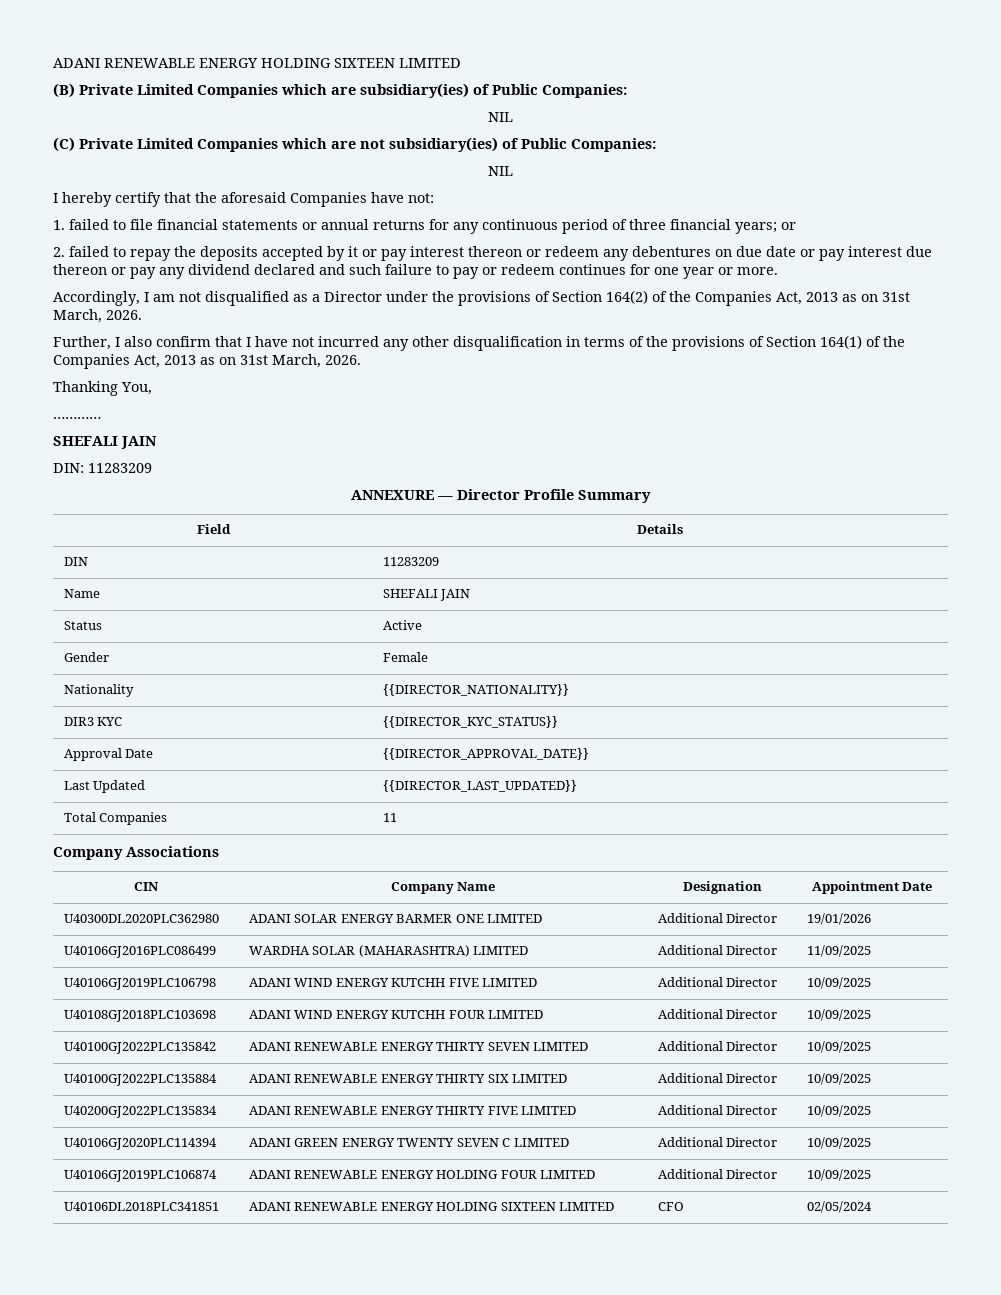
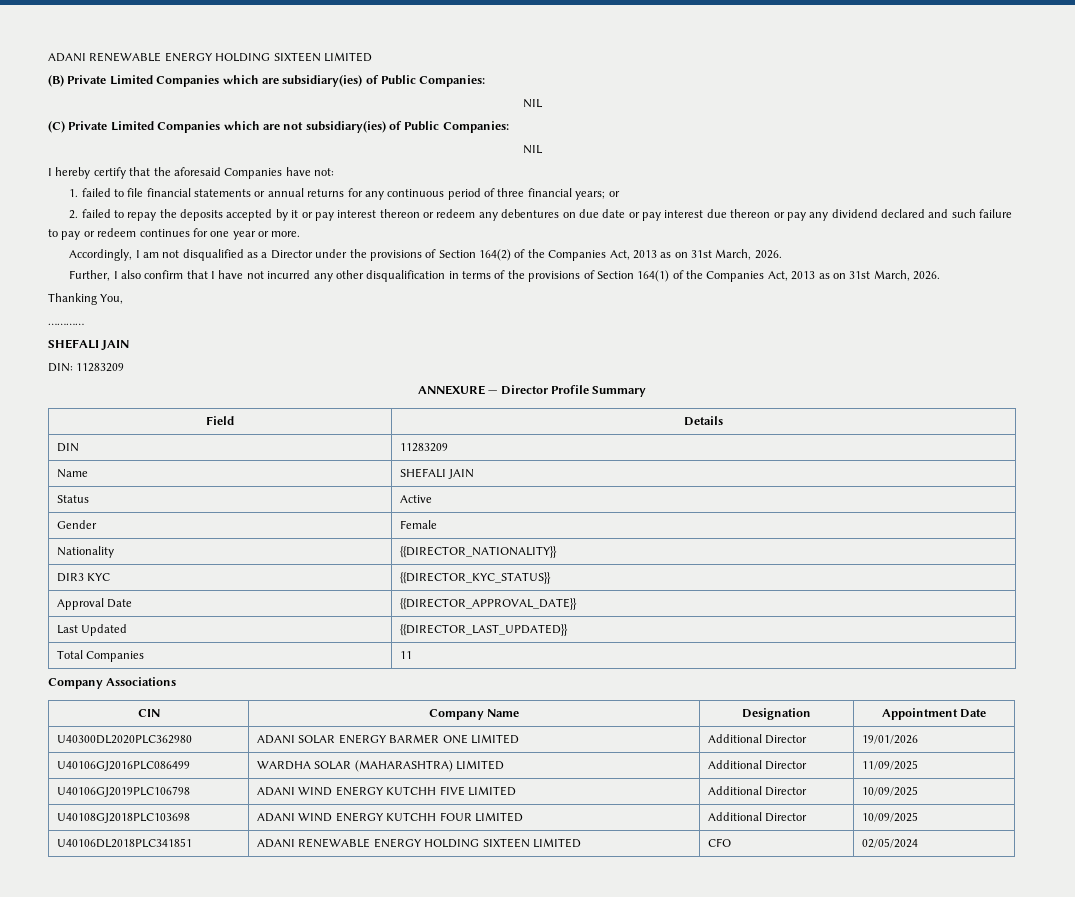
- U40100GJ2022PLC135842 | ADANI RENEWABLE ENERGY THIRTY SEVEN LIMITED | Additional Director | 10/09/2025
- U40100GJ2022PLC135884 | ADANI RENEWABLE ENERGY THIRTY SIX LIMITED | Additional Director | 10/09/2025
- U40200GJ2022PLC135834 | ADANI RENEWABLE ENERGY THIRTY FIVE LIMITED | Additional Director | 10/09/2025
- U40106GJ2020PLC114394 | ADANI GREEN ENERGY TWENTY SEVEN C LIMITED | Additional Director | 10/09/2025
- U40106GJ2019PLC106874 | ADANI RENEWABLE ENERGY HOLDING FOUR LIMITED | Additional Director | 10/09/2025

